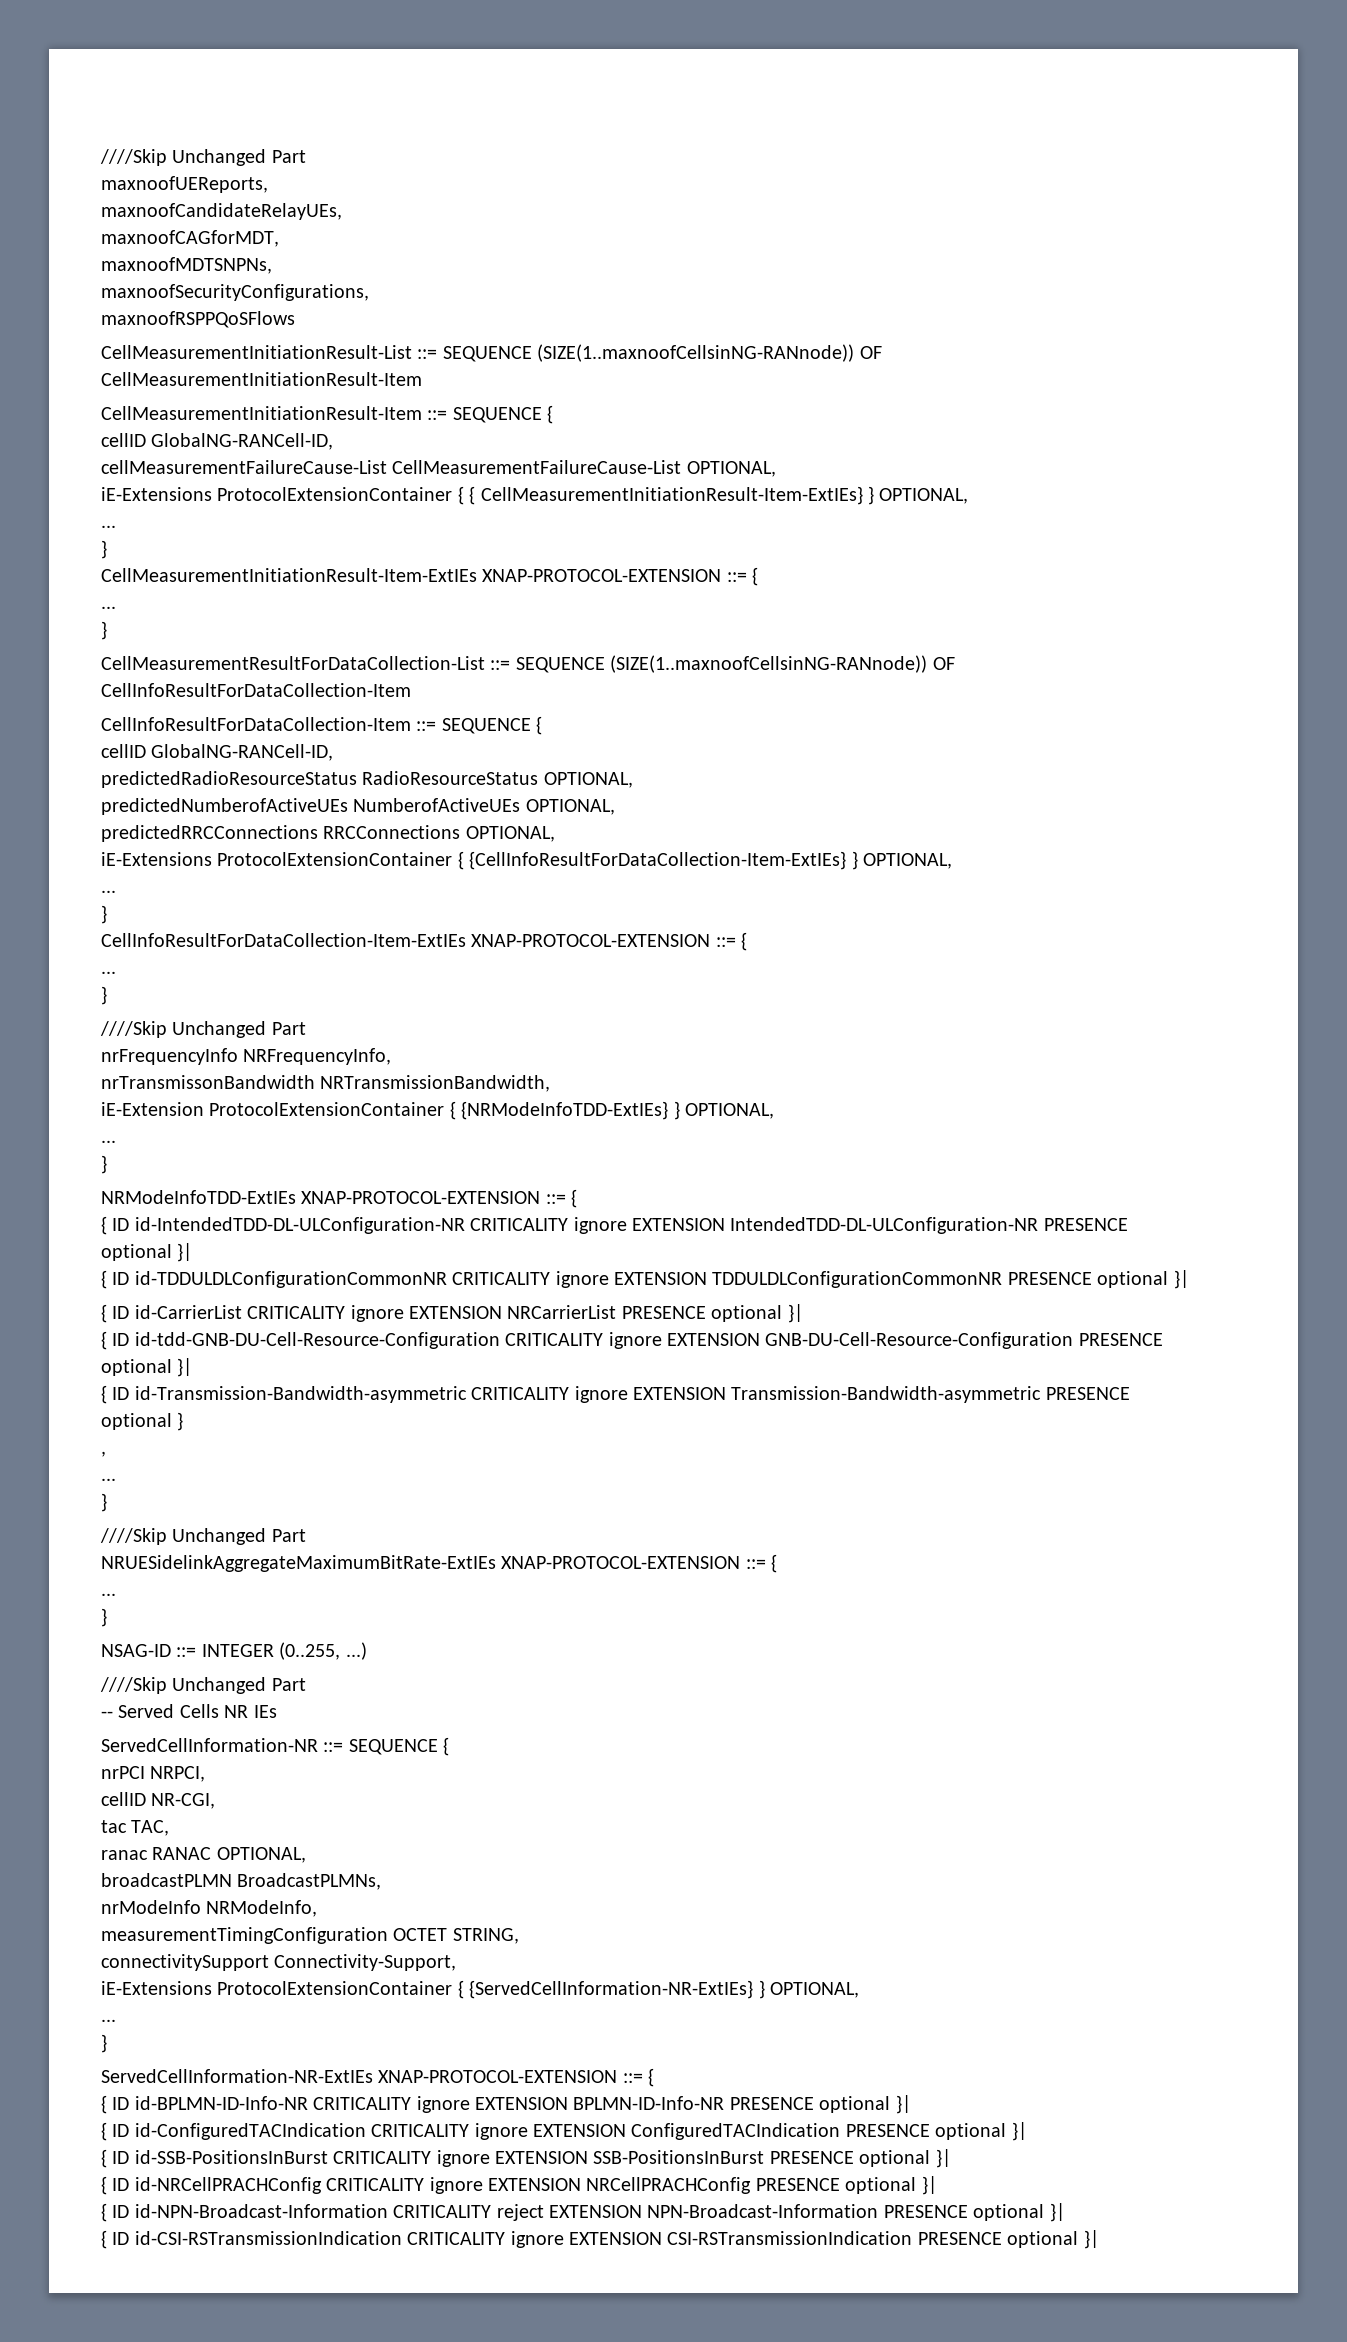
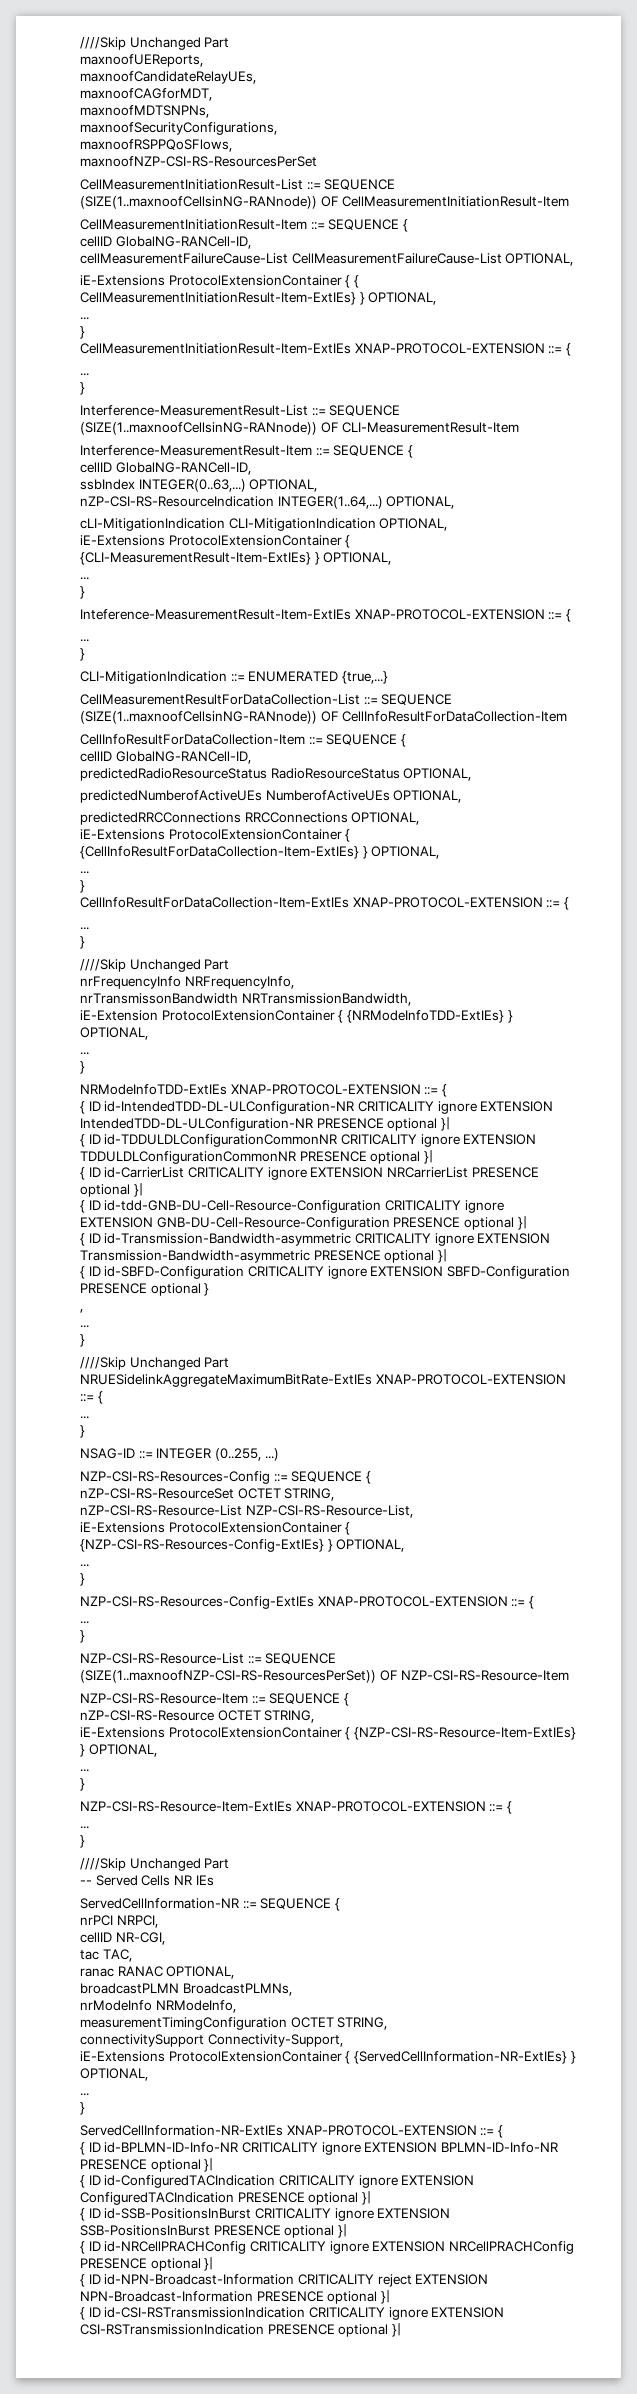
- maxnoofRSPPQoSFlows
+ maxnoofRSPPQoSFlows,
+ maxnoofNZP-CSI-RS-ResourcesPerSet
+ Interference-MeasurementResult-List ::= SEQUENCE (SIZE(1..maxnoofCellsinNG-RANnode)) OF CLI-MeasurementResult-Item
+ Interference-MeasurementResult-Item ::= SEQUENCE {
+ cellID GlobalNG-RANCell-ID,
+ ssbIndex INTEGER(0..63,...) OPTIONAL,
+ nZP-CSI-RS-ResourceIndication INTEGER(1..64,...) OPTIONAL,
+ cLI-MitigationIndication CLI-MitigationIndication OPTIONAL,
+ iE-Extensions ProtocolExtensionContainer { {CLI-MeasurementResult-Item-ExtIEs} } OPTIONAL,
+ ...
+ }
+ Inteference-MeasurementResult-Item-ExtIEs XNAP-PROTOCOL-EXTENSION ::= {
+ ...
+ }
+ CLI-MitigationIndication ::= ENUMERATED {true,...}
- { ID id-Transmission-Bandwidth-asymmetric CRITICALITY ignore EXTENSION Transmission-Bandwidth-asymmetric PRESENCE optional }
+ { ID id-Transmission-Bandwidth-asymmetric CRITICALITY ignore EXTENSION Transmission-Bandwidth-asymmetric PRESENCE optional }|
+ { ID id-SBFD-Configuration CRITICALITY ignore EXTENSION SBFD-Configuration PRESENCE optional }
+ NZP-CSI-RS-Resources-Config ::= SEQUENCE {
+ nZP-CSI-RS-ResourceSet OCTET STRING,
+ nZP-CSI-RS-Resource-List NZP-CSI-RS-Resource-List,
+ iE-Extensions ProtocolExtensionContainer { {NZP-CSI-RS-Resources-Config-ExtIEs} } OPTIONAL,
+ ...
+ }
+ NZP-CSI-RS-Resources-Config-ExtIEs XNAP-PROTOCOL-EXTENSION ::= {
+ ...
+ }
+ NZP-CSI-RS-Resource-List ::= SEQUENCE (SIZE(1..maxnoofNZP-CSI-RS-ResourcesPerSet)) OF NZP-CSI-RS-Resource-Item
+ NZP-CSI-RS-Resource-Item ::= SEQUENCE {
+ nZP-CSI-RS-Resource OCTET STRING,
+ iE-Extensions ProtocolExtensionContainer { {NZP-CSI-RS-Resource-Item-ExtIEs} } OPTIONAL,
+ ...
+ }
+ NZP-CSI-RS-Resource-Item-ExtIEs XNAP-PROTOCOL-EXTENSION ::= {
+ ...
+ }

